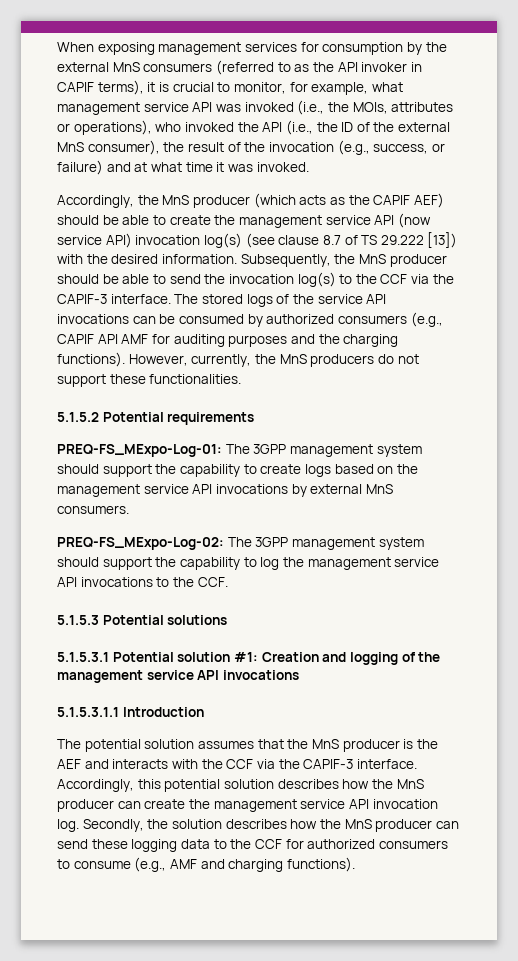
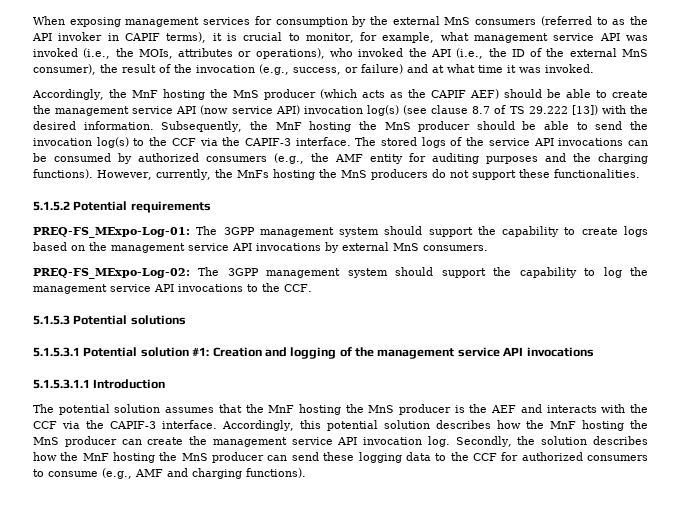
- Accordingly, the MnS producer (which acts as the CAPIF AEF) should be able to create the management service API (now service API) invocation log(s) (see clause 8.7 of TS 29.222 [13]) with the desired information.
+ Accordingly, the MnF hosting the MnS producer (which acts as the CAPIF AEF) should be able to create the management service API (now service API) invocation log(s) (see clause 8.7 of TS 29.222 [13]) with the desired information.
- Subsequently, the MnS producer should be able to send the invocation log(s) to the CCF via the CAPIF-3 interface.
+ Subsequently, the MnF hosting the MnS producer should be able to send the invocation log(s) to the CCF via the CAPIF-3 interface.
- The stored logs of the service API invocations can be consumed by authorized consumers (e.g., CAPIF API AMF for auditing purposes and the charging functions).
+ The stored logs of the service API invocations can be consumed by authorized consumers (e.g., the AMF entity for auditing purposes and the charging functions).
- However, currently, the MnS producers do not support these functionalities.
+ However, currently, the MnFs hosting the MnS producers do not support these functionalities.
- The potential solution assumes that the MnS producer is the AEF and interacts with the CCF via the CAPIF-3 interface.
+ The potential solution assumes that the MnF hosting the MnS producer is the AEF and interacts with the CCF via the CAPIF-3 interface.
- Accordingly, this potential solution describes how the MnS producer can create the management service API invocation log.
+ Accordingly, this potential solution describes how the MnF hosting the MnS producer can create the management service API invocation log.
- Secondly, the solution describes how the MnS producer can send these logging data to the CCF for authorized consumers to consume (e.g., AMF and charging functions).
+ Secondly, the solution describes how the MnF hosting the MnS producer can send these logging data to the CCF for authorized consumers to consume (e.g., AMF and charging functions).

